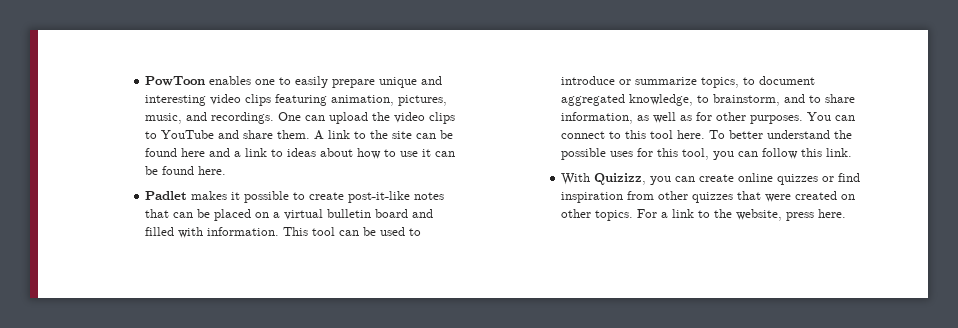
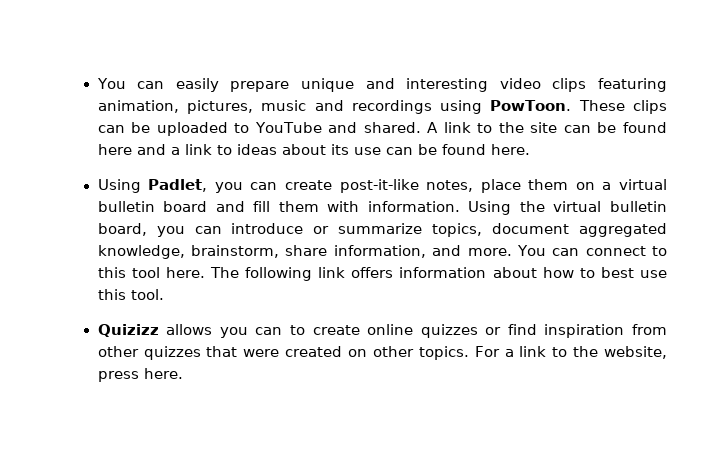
- PowToon enables one to easily prepare unique and interesting video clips featuring animation, pictures, music, and recordings. One can upload the video clips to YouTube and share them.
+ You can easily prepare unique and interesting video clips featuring animation, pictures, music and recordings using PowToon. These clips can be uploaded to YouTube and shared.
- A link to the site can be found here and a link to ideas about how to use it can be found here.
+ A link to the site can be found here and a link to ideas about its use can be found here.
- Padlet makes it possible to create post-it-like notes that can be placed on a virtual bulletin board and filled with information. This tool can be used to introduce or summarize topics, to document aggregated knowledge, to brainstorm, and to share information, as well as for other purposes.
+ Using Padlet, you can create post-it-like notes, place them on a virtual bulletin board and fill them with information. Using the virtual bulletin board, you can introduce or summarize topics, document aggregated knowledge, brainstorm, share information, and more.
- To better understand the possible uses for this tool, you can follow this link.
- With Quizizz, you can create online quizzes or find inspiration from other quizzes that were created on other topics.
+ The following link offers information about how to best use this tool.
+ Quizizz allows you can to create online quizzes or find inspiration from other quizzes that were created on other topics.

